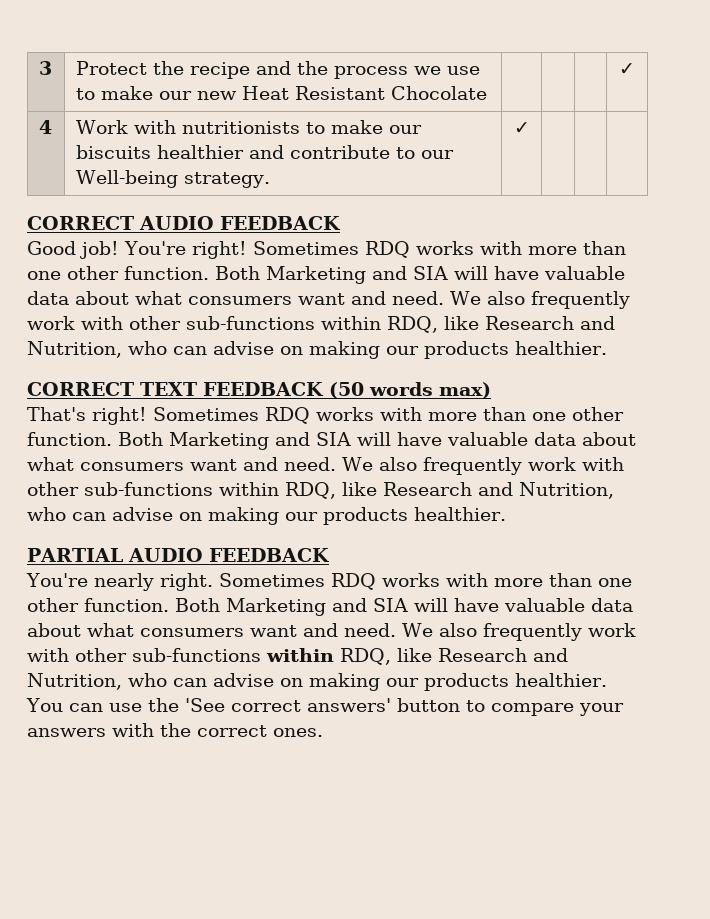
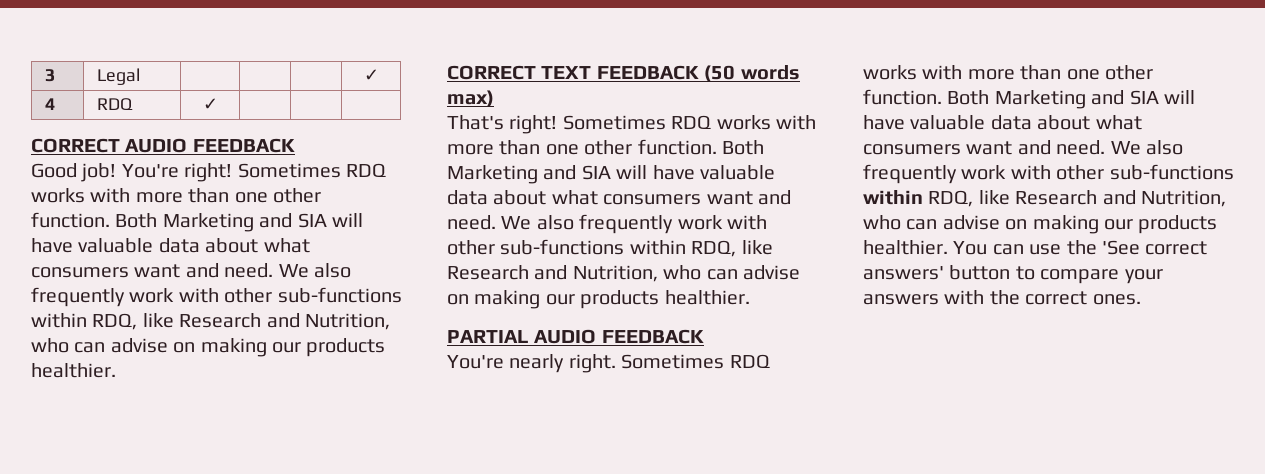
- 3 | Protect the recipe and the process we use to make our new Heat Resistant Chocolate | | | | ✓
- 4 | Work with nutritionists to make our biscuits healthier and contribute to our Well-being strategy. | ✓ | | |
+ 3 | Legal | | | | ✓
+ 4 | RDQ | ✓ | | |

